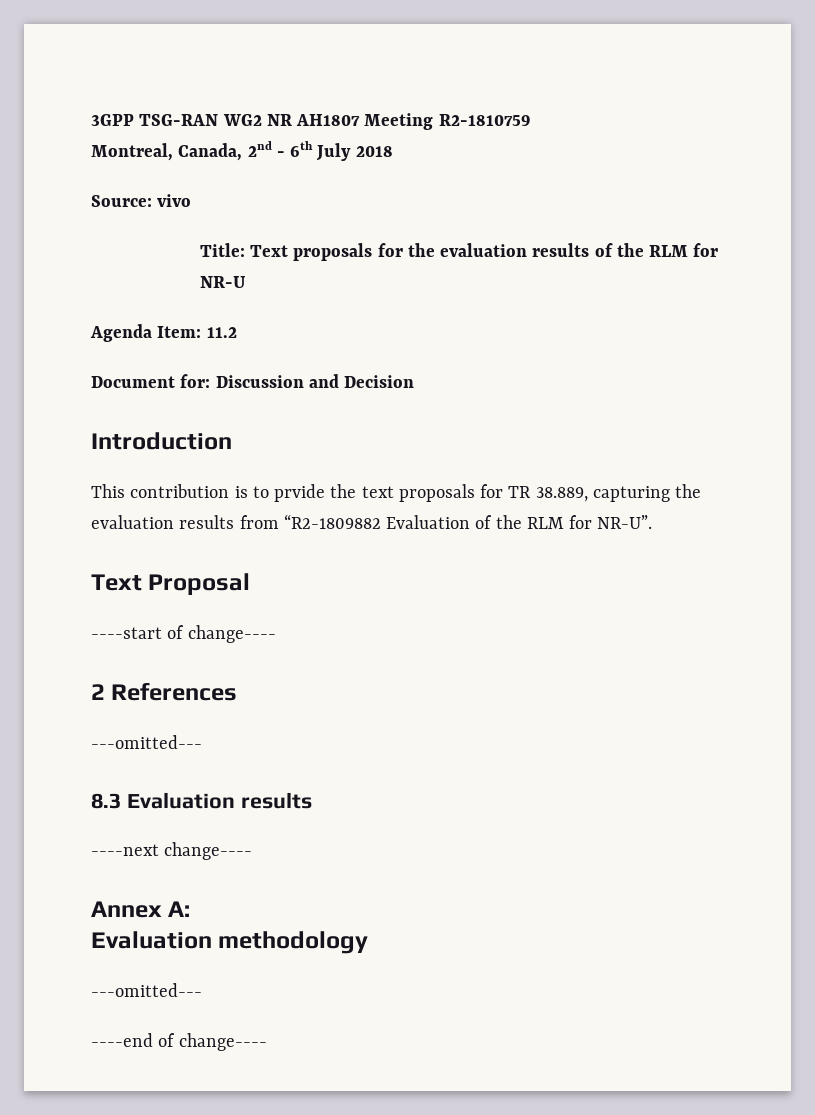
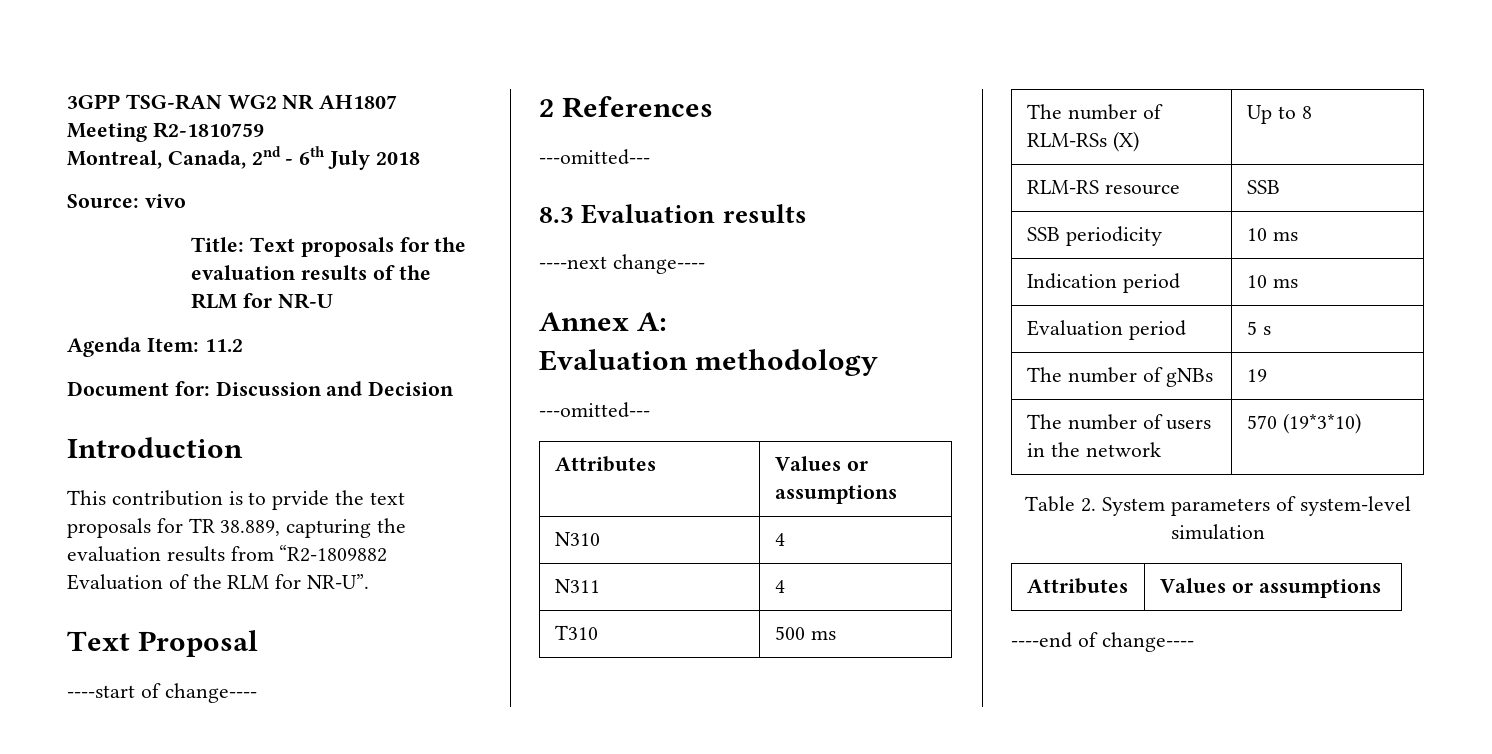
  Evaluation methodology
  ---omitted---
+ Attributes | Values or assumptions
+ N310 | 4
+ N311 | 4
+ T310 | 500 ms
+ The number of RLM-RSs (X) | Up to 8
+ RLM-RS resource | SSB
+ SSB periodicity | 10 ms
+ Indication period | 10 ms
+ Evaluation period | 5 s
+ The number of gNBs | 19
+ The number of users in the network | 570 (19*3*10)
+ Table 2. System parameters of system-level simulation
+ Attributes | Values or assumptions

